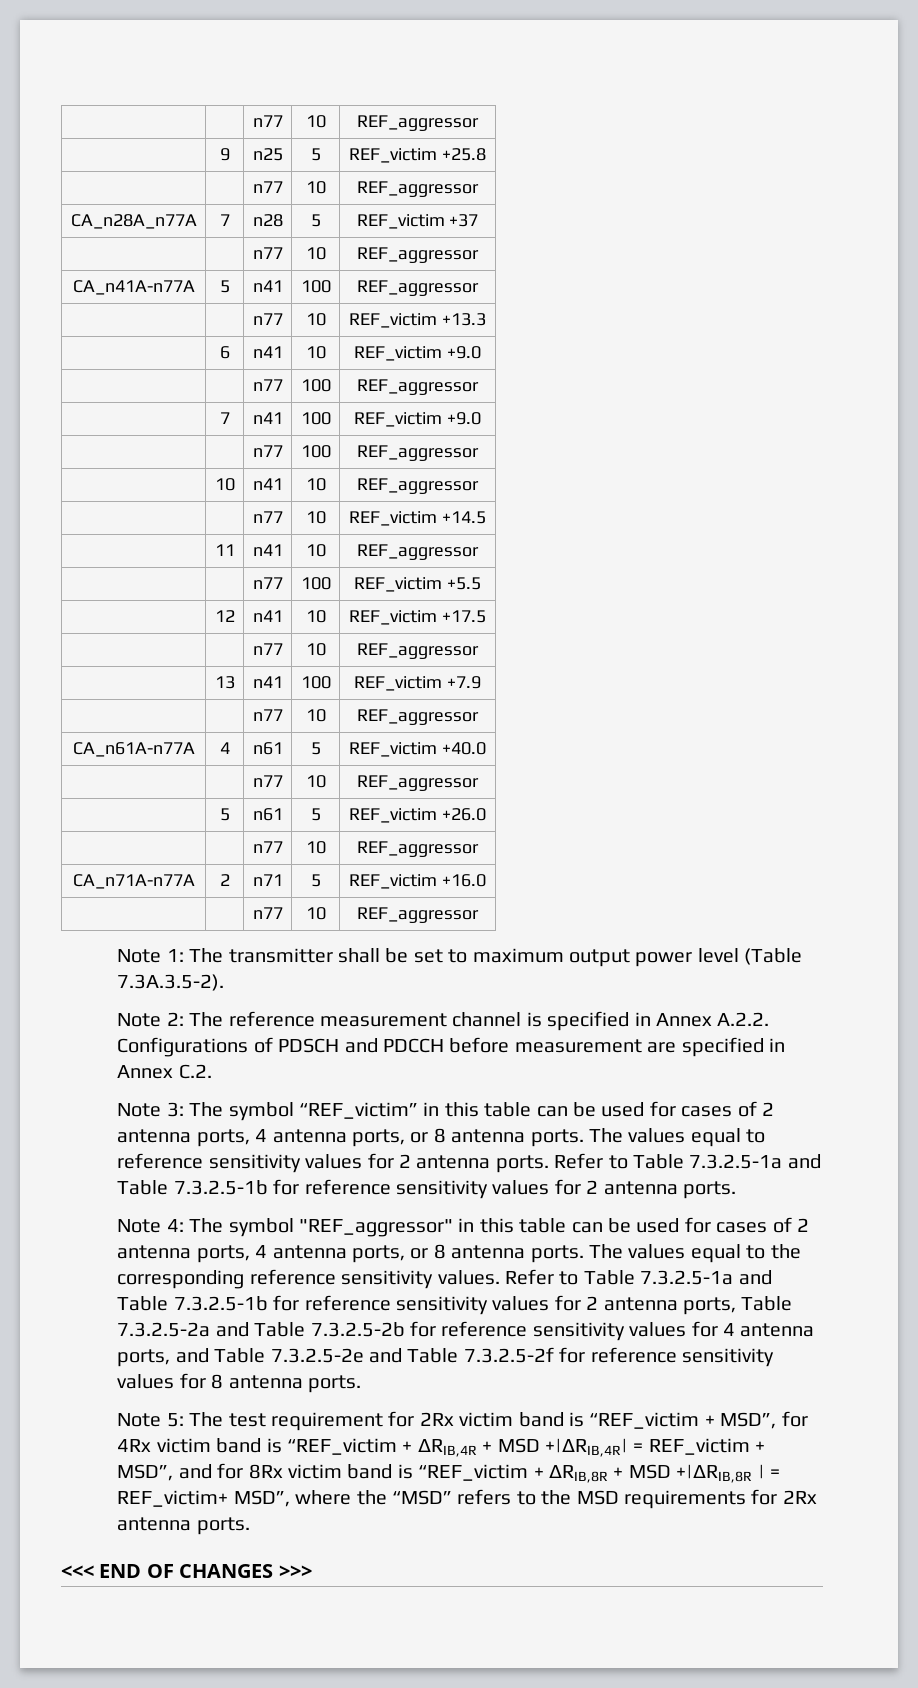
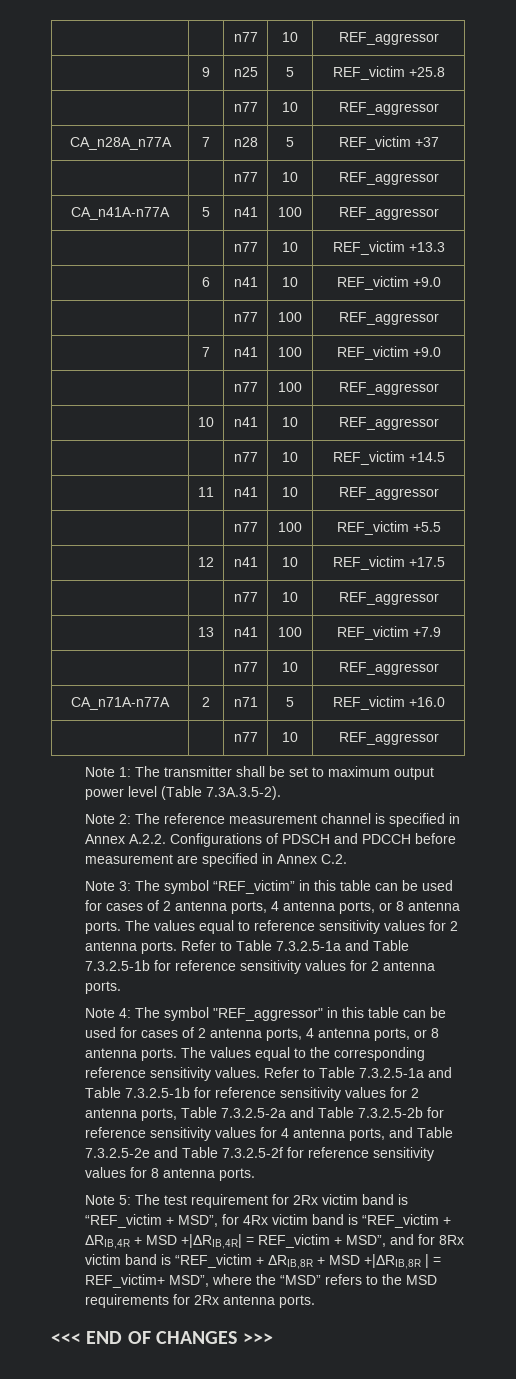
- CA_n61A-n77A | 4 | n61 | 5 | REF_victim +40.0
- | | n77 | 10 | REF_aggressor
- | 5 | n61 | 5 | REF_victim +26.0
- | | n77 | 10 | REF_aggressor

